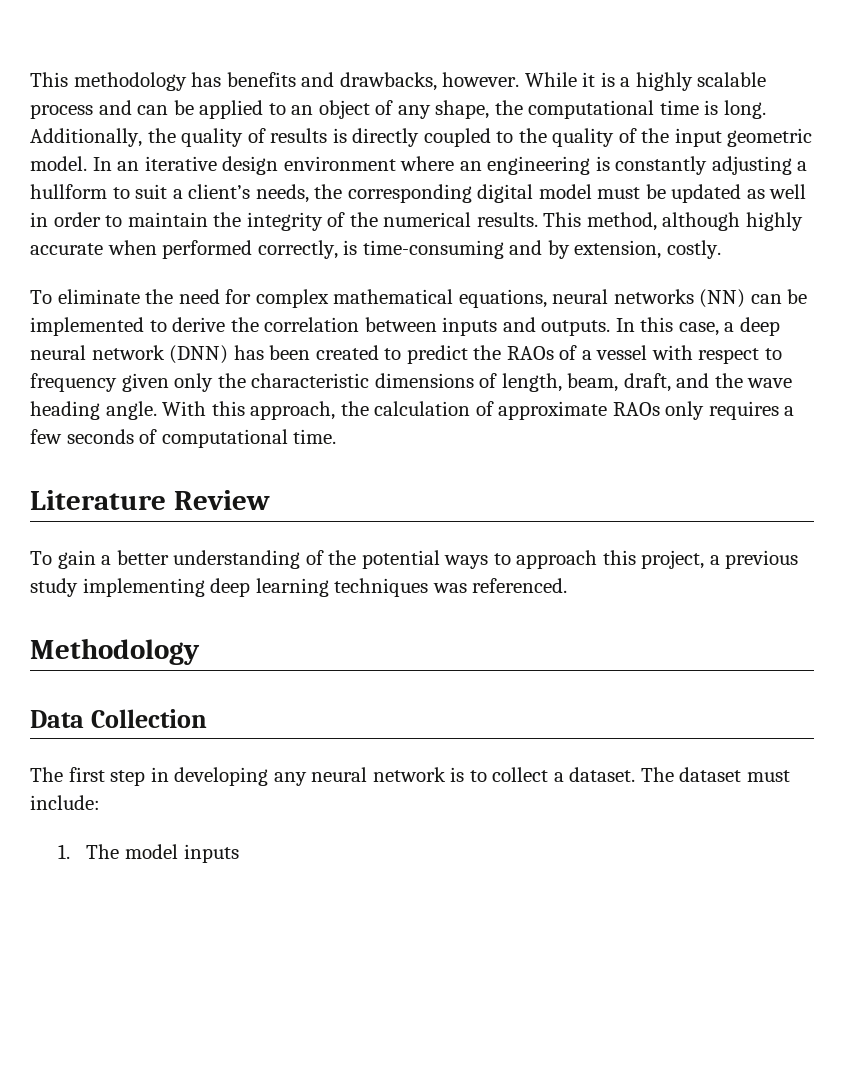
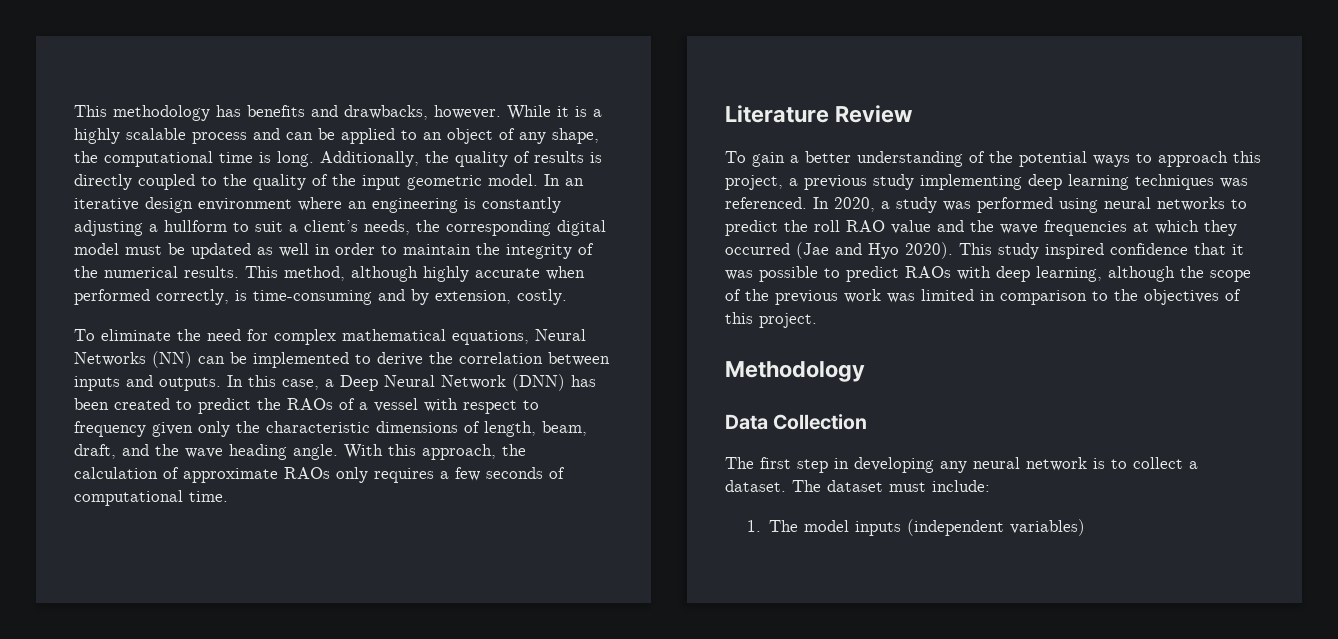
- To eliminate the need for complex mathematical equations, neural networks (NN) can be implemented to derive the correlation between inputs and outputs.
+ To eliminate the need for complex mathematical equations, Neural Networks (NN) can be implemented to derive the correlation between inputs and outputs.
- In this case, a deep neural network (DNN) has been created to predict the RAOs of a vessel with respect to frequency given only the characteristic dimensions of length, beam, draft, and the wave heading angle.
+ In this case, a Deep Neural Network (DNN) has been created to predict the RAOs of a vessel with respect to frequency given only the characteristic dimensions of length, beam, draft, and the wave heading angle.
+ In 2020, a study was performed using neural networks to predict the roll RAO value and the wave frequencies at which they occurred (Jae and Hyo 2020). This study inspired confidence that it was possible to predict RAOs with deep learning, although the scope of the previous work was limited in comparison to the objectives of this project.
- 1. The model inputs
+ 1. The model inputs (independent variables)

